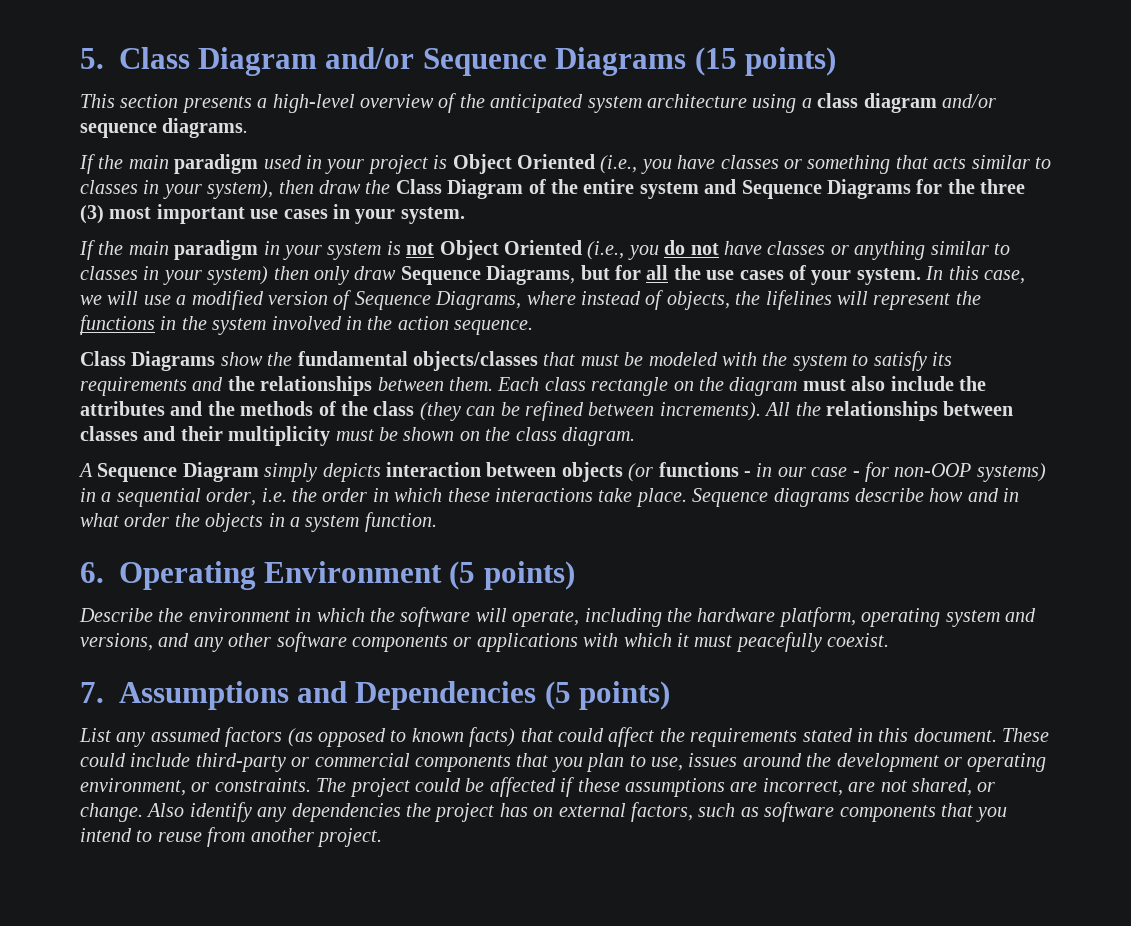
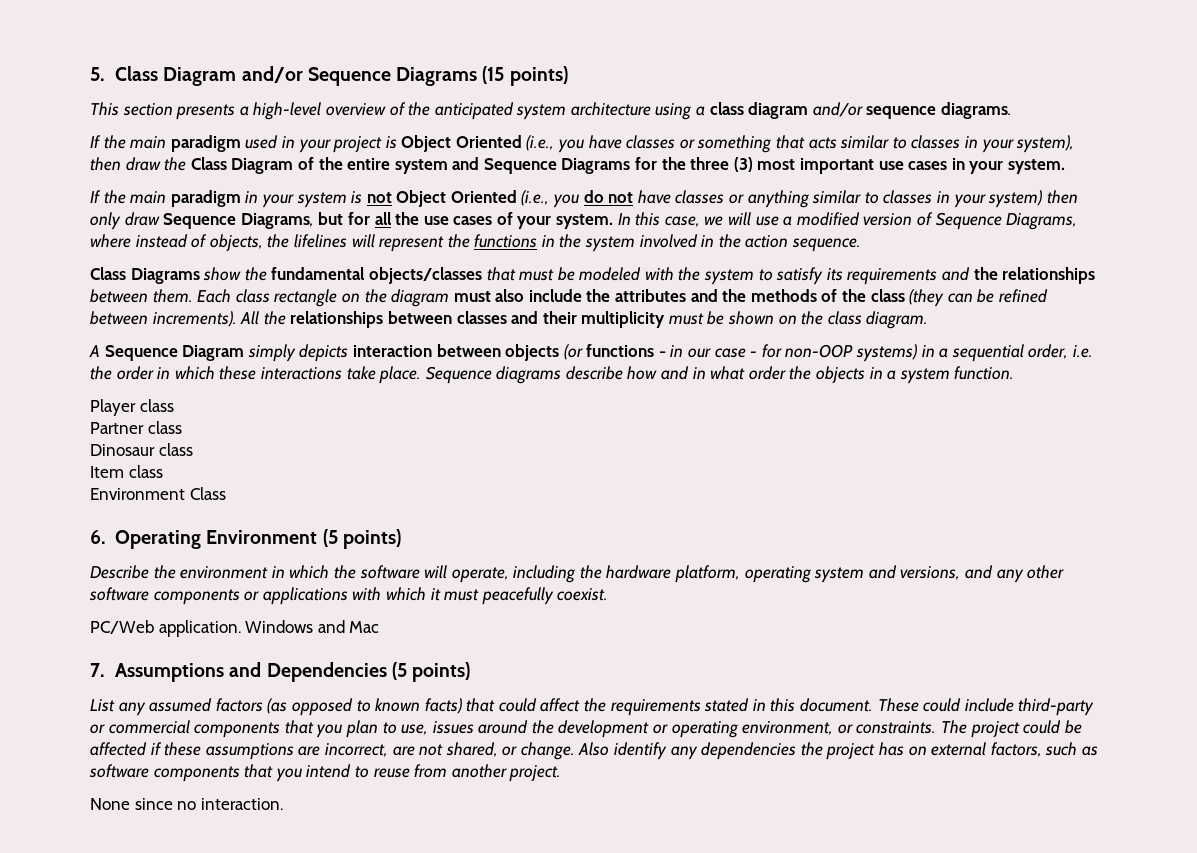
+ Player class
+ Partner class
+ Dinosaur class
+ Item class
+ Environment Class
+ PC/Web application. Windows and Mac
+ None since no interaction.

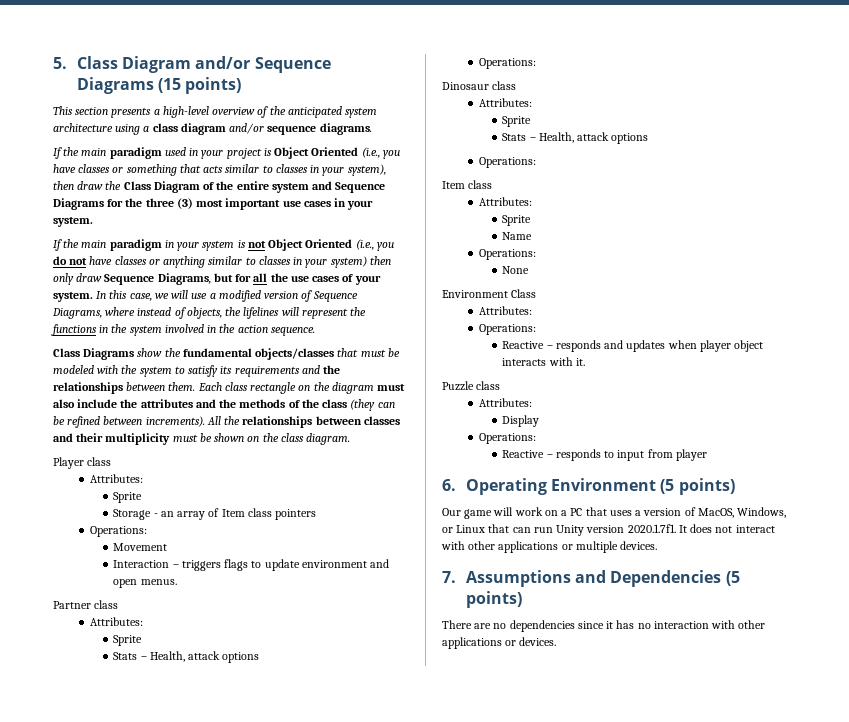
- A Sequence Diagram simply depicts interaction between objects (or functions - in our case - for non-OOP systems) in a sequential order, i.e. the order in which these interactions take place. Sequence diagrams describe how and in what order the objects in a system function.
  Player class
+ Attributes:
+ Sprite
+ Storage - an array of Item class pointers
+ Operations:
+ Movement
+ Interaction – triggers flags to update environment and open menus.
  Partner class
+ Attributes:
+ Sprite
+ Stats – Health, attack options
+ Operations:
  Dinosaur class
+ Attributes:
+ Sprite
+ Stats – Health, attack options
+ Operations:
  Item class
+ Attributes:
+ Sprite
+ Name
+ Operations:
+ None
  Environment Class
+ Attributes:
+ Operations:
+ Reactive – responds and updates when player object interacts with it.
+ Puzzle class
+ Attributes:
+ Display
+ Operations:
+ Reactive – responds to input from player
- Describe the environment in which the software will operate, including the hardware platform, operating system and versions, and any other software components or applications with which it must peacefully coexist.
- PC/Web application. Windows and Mac
+ Our game will work on a PC that uses a version of MacOS, Windows, or Linux that can run Unity version 2020.1.7f1. It does not interact with other applications or multiple devices.
- List any assumed factors (as opposed to known facts) that could affect the requirements stated in this document. These could include third-party or commercial components that you plan to use, issues around the development or operating environment, or constraints. The project could be affected if these assumptions are incorrect, are not shared, or change. Also identify any dependencies the project has on external factors, such as software components that you intend to reuse from another project.
- None since no interaction.
+ There are no dependencies since it has no interaction with other applications or devices.

